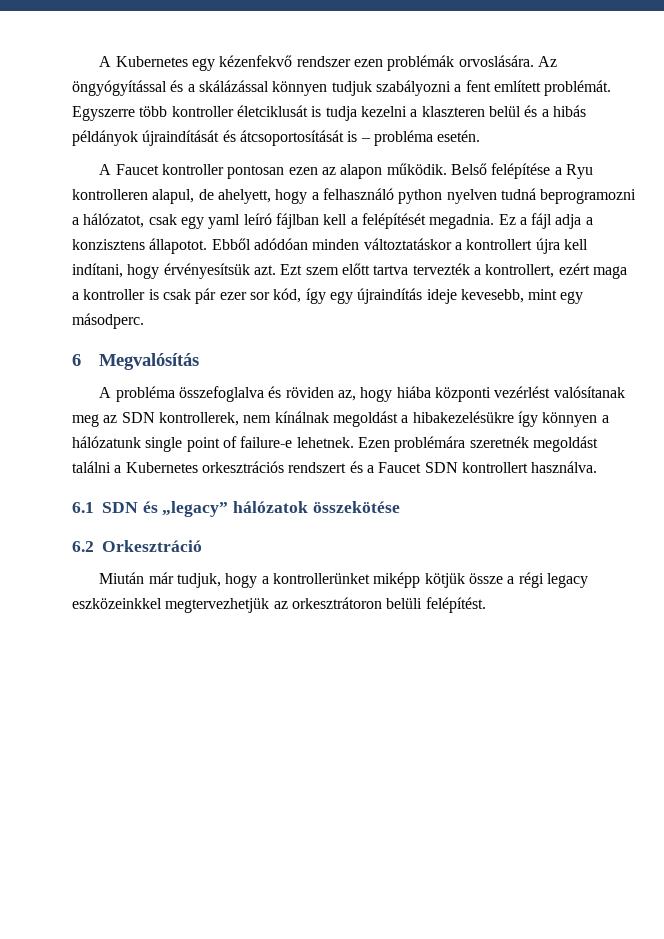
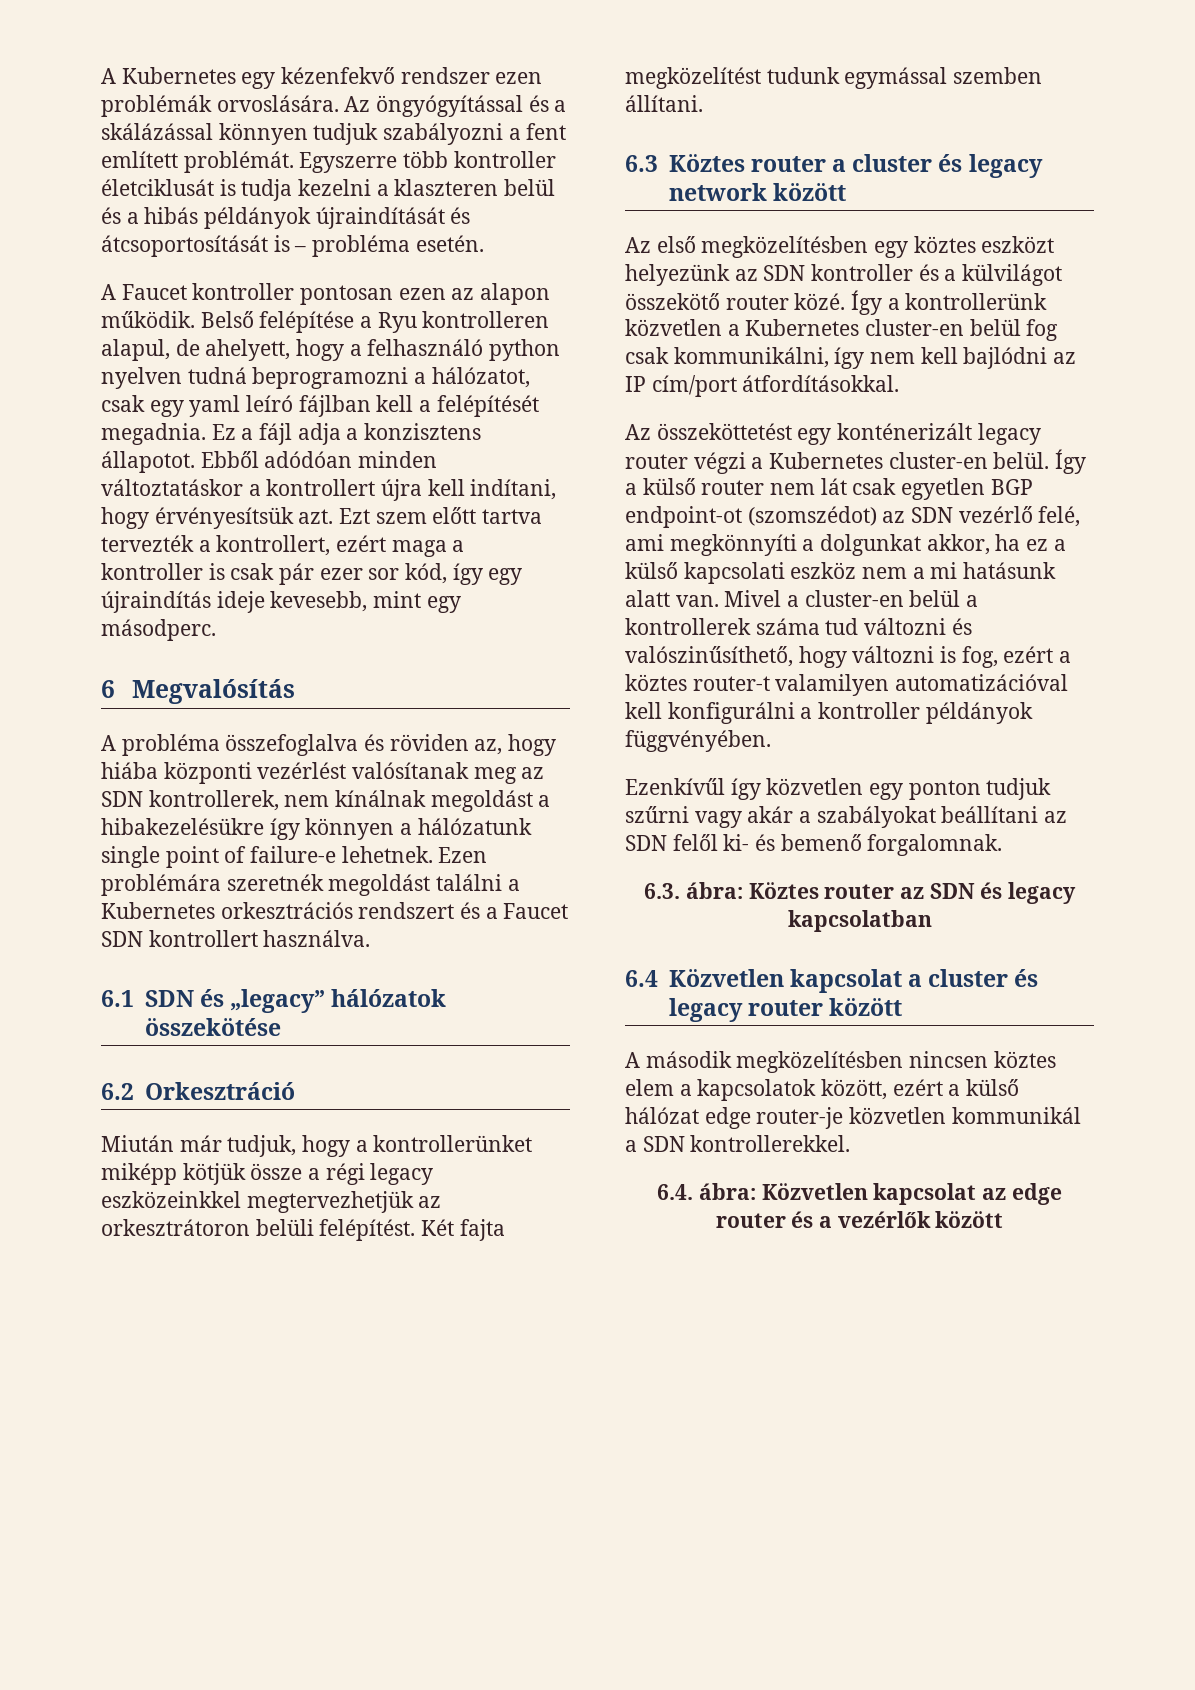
+ Két fajta megközelítést tudunk egymással szemben állítani.
+ 6.3 Köztes router a cluster és legacy network között
+ Az első megközelítésben egy köztes eszközt helyezünk az SDN kontroller és a külvilágot összekötő router közé. Így a kontrollerünk közvetlen a Kubernetes cluster-en belül fog csak kommunikálni, így nem kell bajlódni az IP cím/port átfordításokkal.
+ Az összeköttetést egy konténerizált legacy router végzi a Kubernetes cluster-en belül. Így a külső router nem lát csak egyetlen BGP endpoint-ot (szomszédot) az SDN vezérlő felé, ami megkönnyíti a dolgunkat akkor, ha ez a külső kapcsolati eszköz nem a mi hatásunk alatt van. Mivel a cluster-en belül a kontrollerek száma tud változni és valószinűsíthető, hogy változni is fog, ezért a köztes router-t valamilyen automatizációval kell konfigurálni a kontroller példányok függvényében.
+ Ezenkívűl így közvetlen egy ponton tudjuk szűrni vagy akár a szabályokat beállítani az SDN felől ki- és bemenő forgalomnak.
+ 6.3. ábra: Köztes router az SDN és legacy kapcsolatban
+ 6.4 Közvetlen kapcsolat a cluster és legacy router között
+ A második megközelítésben nincsen köztes elem a kapcsolatok között, ezért a külső hálózat edge router-je közvetlen kommunikál a SDN kontrollerekkel.
+ 6.4. ábra: Közvetlen kapcsolat az edge router és a vezérlők között

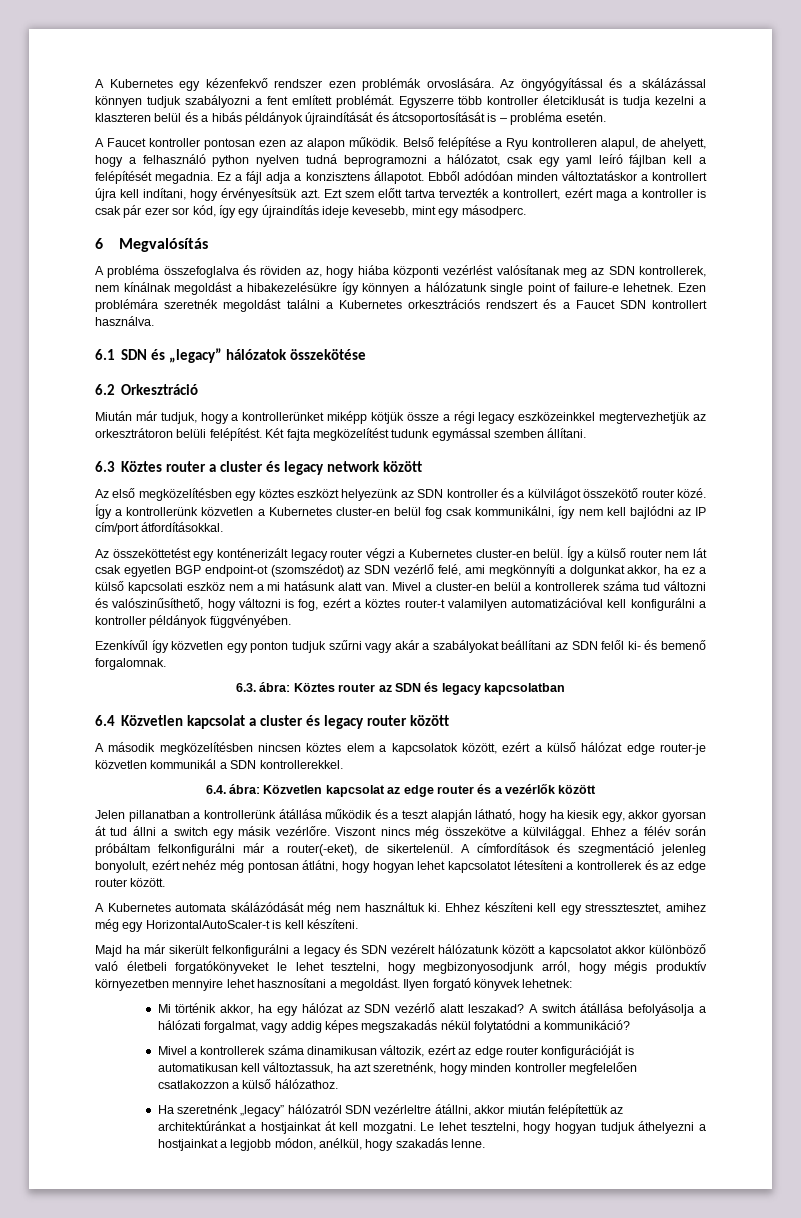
+ Jelen pillanatban a kontrollerünk átállása működik és a teszt alapján látható, hogy ha kiesik egy, akkor gyorsan át tud állni a switch egy másik vezérlőre. Viszont nincs még összekötve a külvilággal. Ehhez a félév során próbáltam felkonfigurálni már a router(-eket), de sikertelenül. A címfordítások és szegmentáció jelenleg bonyolult, ezért nehéz még pontosan átlátni, hogy hogyan lehet kapcsolatot létesíteni a kontrollerek és az edge router között.
+ A Kubernetes automata skálázódását még nem használtuk ki. Ehhez készíteni kell egy stressztesztet, amihez még egy HorizontalAutoScaler-t is kell készíteni.
+ Majd ha már sikerült felkonfigurálni a legacy és SDN vezérelt hálózatunk között a kapcsolatot akkor különböző való életbeli forgatókönyveket le lehet tesztelni, hogy megbizonyosodjunk arról, hogy mégis produktív környezetben mennyire lehet hasznosítani a megoldást. Ilyen forgató könyvek lehetnek:
+ Mi történik akkor, ha egy hálózat az SDN vezérlő alatt leszakad? A switch átállása befolyásolja a hálózati forgalmat, vagy addig képes megszakadás nékül folytatódni a kommunikáció?
+ Mivel a kontrollerek száma dinamikusan változik, ezért az edge router konfigurációját is automatikusan kell változtassuk, ha azt szeretnénk, hogy minden kontroller megfelelően csatlakozzon a külső hálózathoz.
+ Ha szeretnénk „legacy” hálózatról SDN vezérleltre átállni, akkor miután felépítettük az architektúránkat a hostjainkat át kell mozgatni. Le lehet tesztelni, hogy hogyan tudjuk áthelyezni a hostjainkat a legjobb módon, anélkül, hogy szakadás lenne.

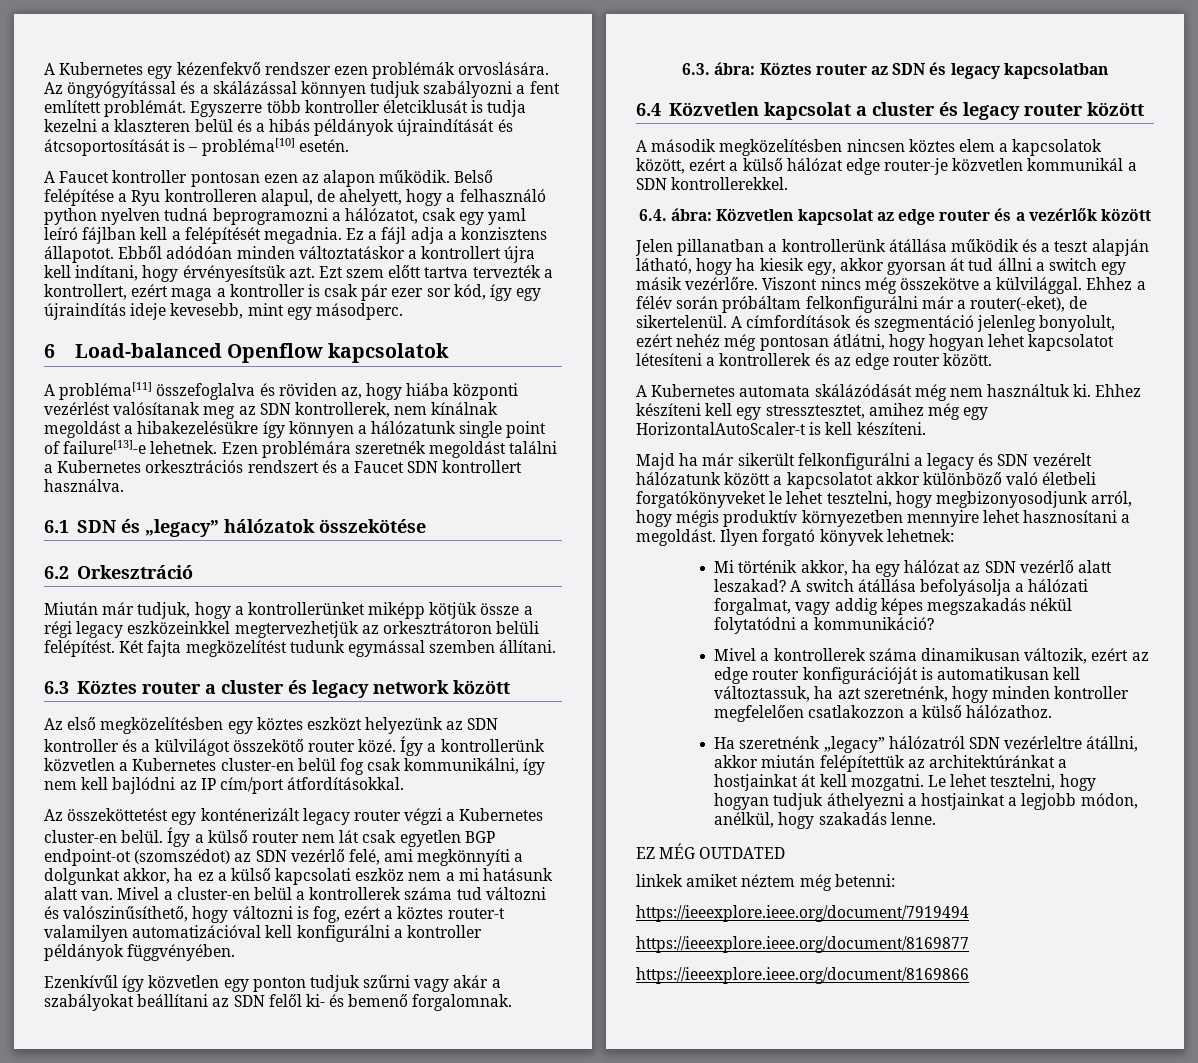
- Egyszerre több kontroller életciklusát is tudja kezelni a klaszteren belül és a hibás példányok újraindítását és átcsoportosítását is – probléma esetén.
+ Egyszerre több kontroller életciklusát is tudja kezelni a klaszteren belül és a hibás példányok újraindítását és átcsoportosítását is – probléma[10] esetén.
- 6 Megvalósítás
- A probléma összefoglalva és röviden az, hogy hiába központi vezérlést valósítanak meg az SDN kontrollerek, nem kínálnak megoldást a hibakezelésükre így könnyen a hálózatunk single point of failure-e lehetnek.
+ 6 Load-balanced Openflow kapcsolatok
+ A probléma[11] összefoglalva és röviden az, hogy hiába központi vezérlést valósítanak meg az SDN kontrollerek, nem kínálnak megoldást a hibakezelésükre így könnyen a hálózatunk single point of failure[13]-e lehetnek.
+ EZ MÉG OUTDATED
+ linkek amiket néztem még betenni:
+ https://ieeexplore.ieee.org/document/7919494
+ https://ieeexplore.ieee.org/document/8169877
+ https://ieeexplore.ieee.org/document/8169866

